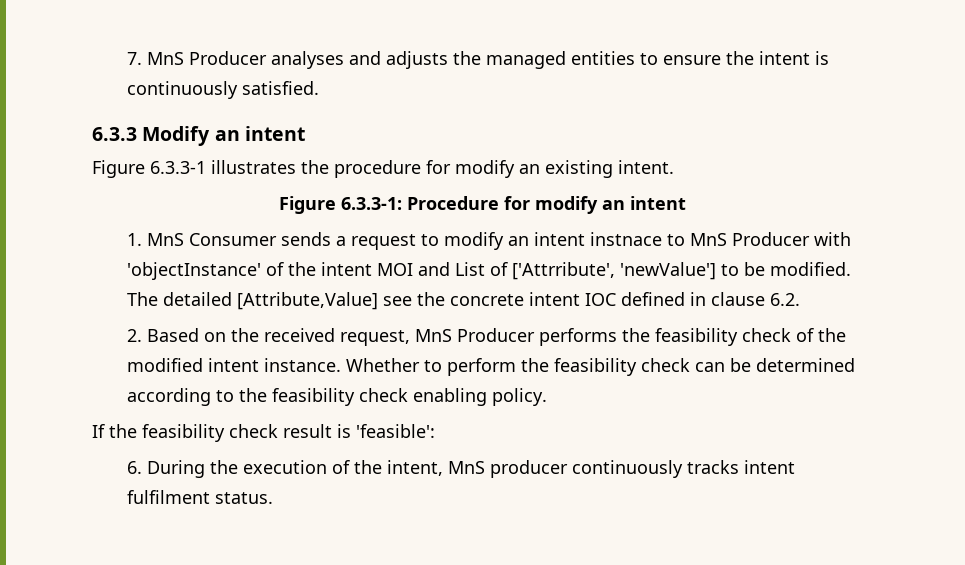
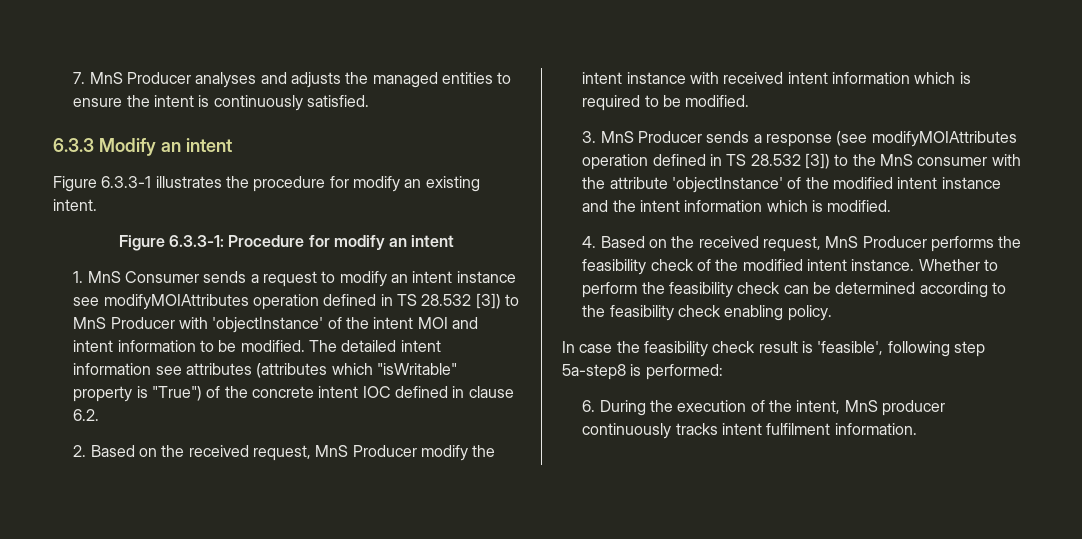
- 1. MnS Consumer sends a request to modify an intent instnace to MnS Producer with 'objectInstance' of the intent MOI and List of ['Attrribute', 'newValue'] to be modified.
+ 1. MnS Consumer sends a request to modify an intent instance see modifyMOIAttributes operation defined in TS 28.532 [3]) to MnS Producer with 'objectInstance' of the intent MOI and intent information to be modified.
- The detailed [Attribute,Value] see the concrete intent IOC defined in clause 6.2.
+ The detailed intent information see attributes (attributes which "isWritable" property is "True") of the concrete intent IOC defined in clause 6.2.
- 2. Based on the received request, MnS Producer performs the feasibility check of the modified intent instance.
+ 2. Based on the received request, MnS Producer modify the intent instance with received intent information which is required to be modified.
+ 3. MnS Producer sends a response (see modifyMOIAttributes operation defined in TS 28.532 [3]) to the MnS consumer with the attribute 'objectInstance' of the modified intent instance and the intent information which is modified.
+ 4. Based on the received request, MnS Producer performs the feasibility check of the modified intent instance.
- If the feasibility check result is 'feasible':
+ In case the feasibility check result is 'feasible', following step 5a-step8 is performed:
- 6. During the execution of the intent, MnS producer continuously tracks intent fulfilment status.
+ 6. During the execution of the intent, MnS producer continuously tracks intent fulfilment information.

